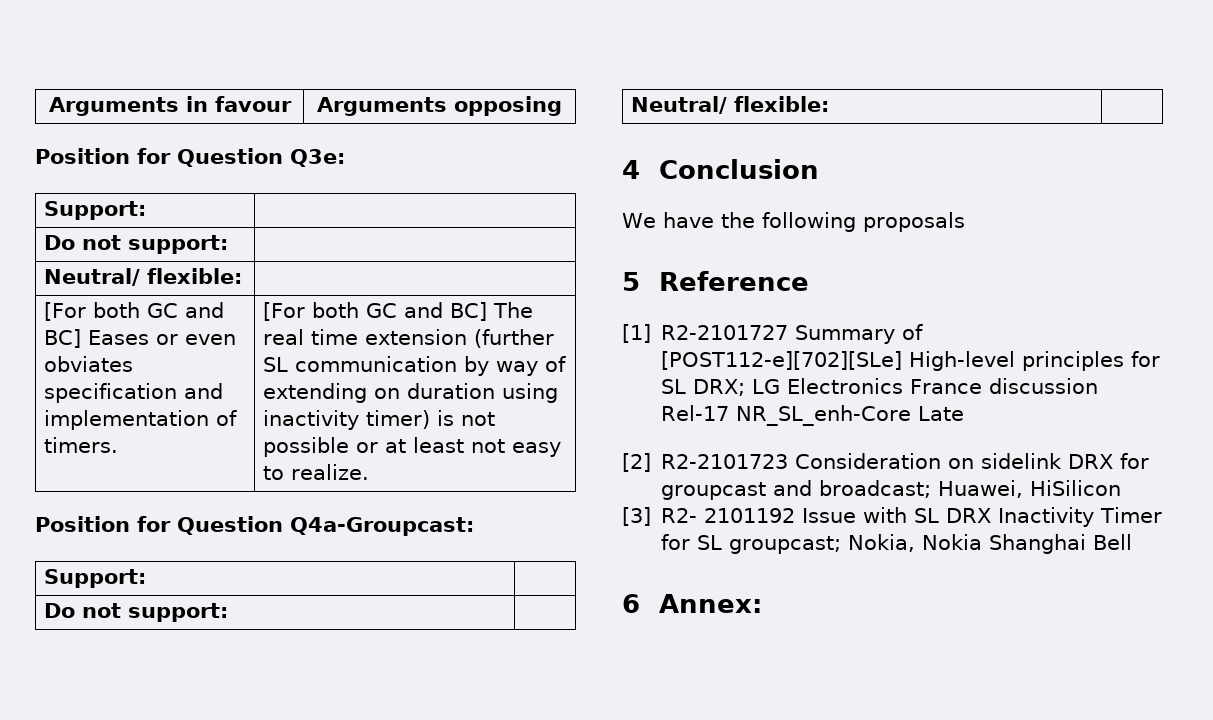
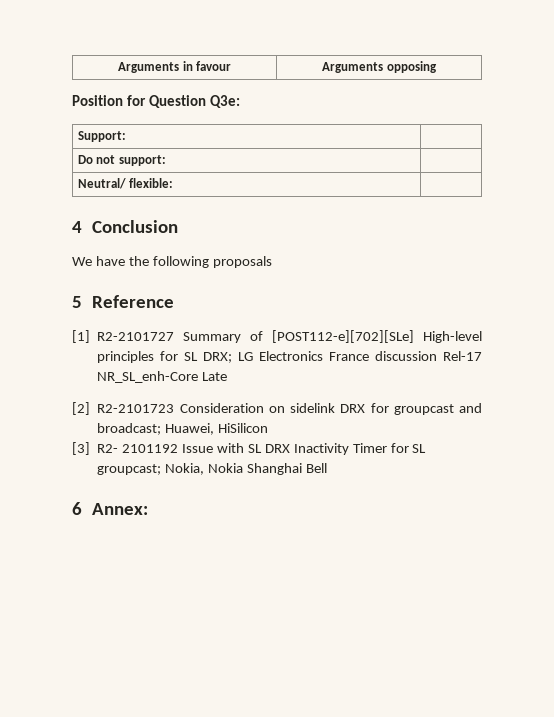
- [For both GC and BC] Eases or even obviates specification and implementation of timers. | [For both GC and BC] The real time extension (further SL communication by way of extending on duration using inactivity timer) is not possible or at least not easy to realize.
- Position for Question Q4a-Groupcast:
- Support: |
- Do not support: |
- Neutral/ flexible: |

